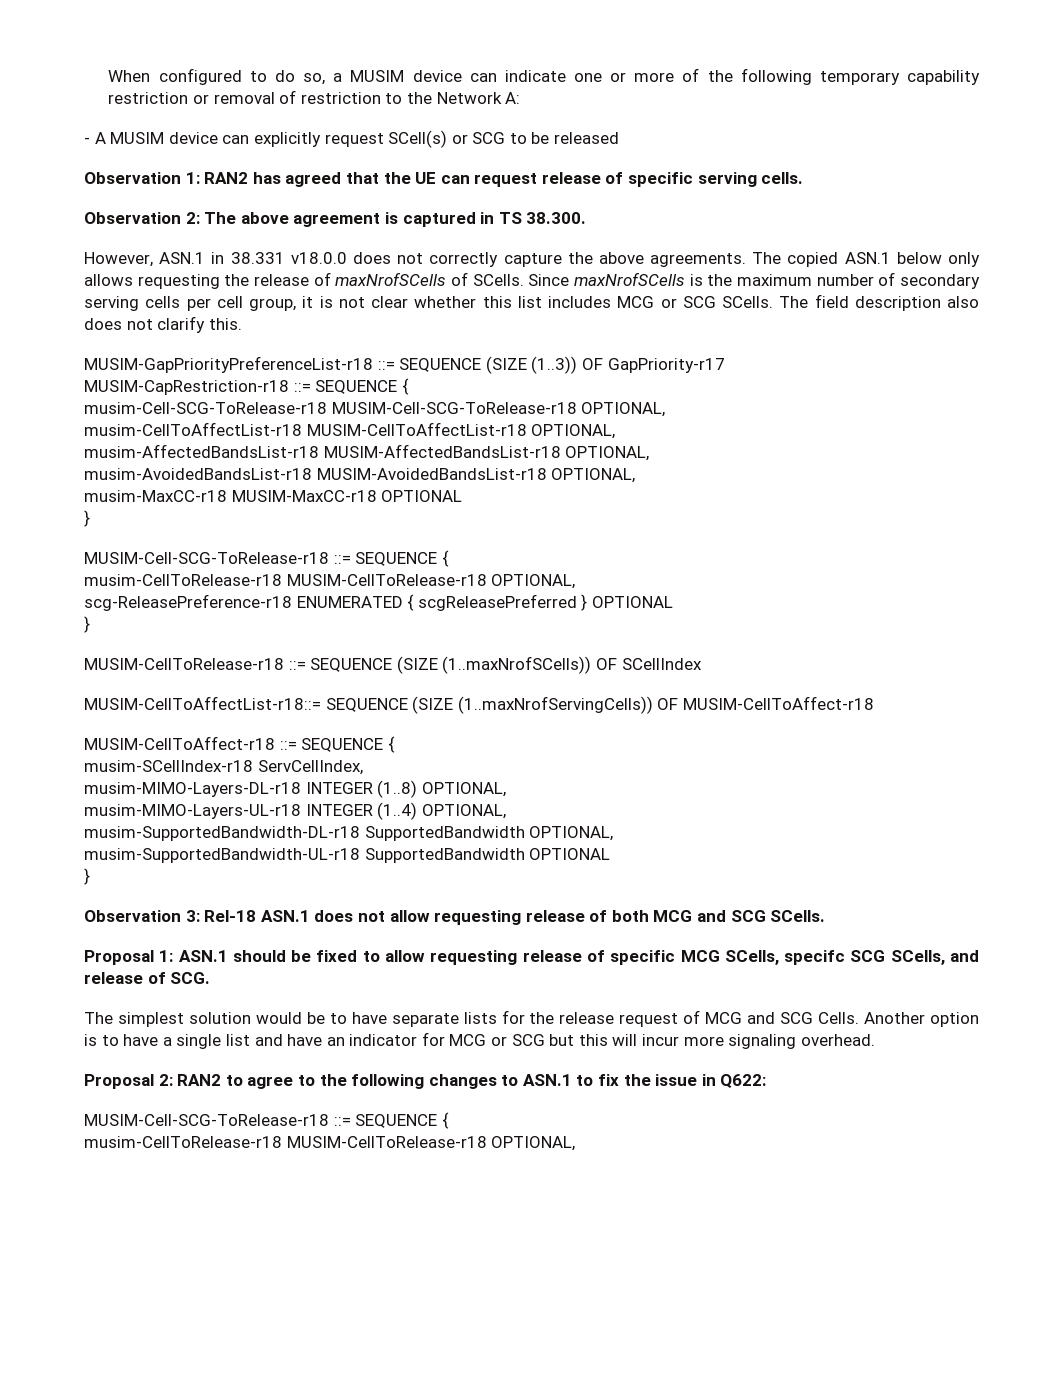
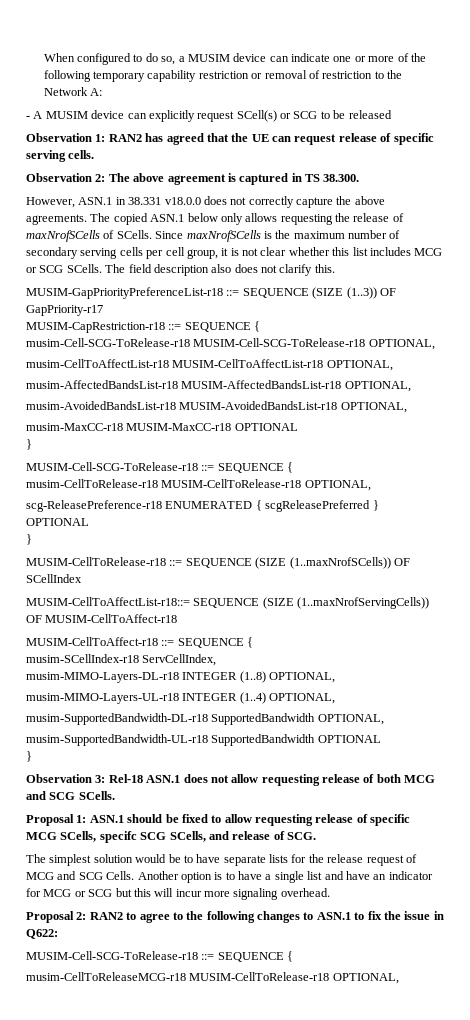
  Proposal 2: RAN2 to agree to the following changes to ASN.1 to fix the issue in Q622:
  MUSIM-Cell-SCG-ToRelease-r18 ::= SEQUENCE {
- musim-CellToRelease-r18 MUSIM-CellToRelease-r18 OPTIONAL,
+ musim-CellToReleaseMCG-r18 MUSIM-CellToRelease-r18 OPTIONAL,

